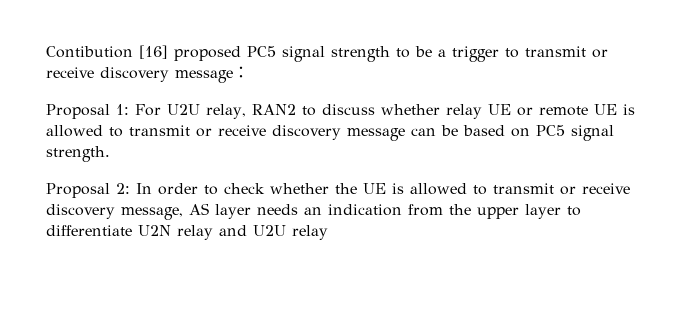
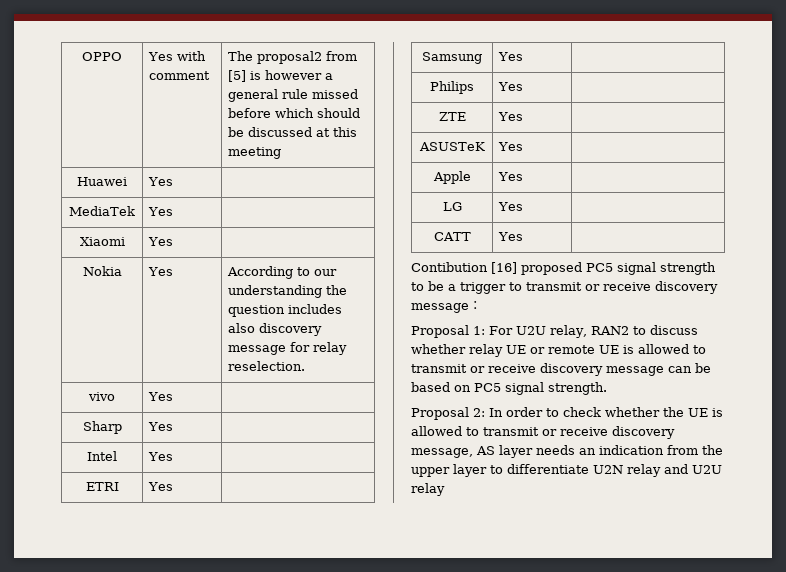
+ OPPO | Yes with comment | The proposal2 from [5] is however a general rule missed before which should be discussed at this meeting
+ Huawei | Yes |
+ MediaTek | Yes |
+ Xiaomi | Yes |
+ Nokia | Yes | According to our understanding the question includes also discovery message for relay reselection.
+ vivo | Yes |
+ Sharp | Yes |
+ Intel | Yes |
+ ETRI | Yes |
+ Samsung | Yes |
+ Philips | Yes |
+ ZTE | Yes |
+ ASUSTeK | Yes |
+ Apple | Yes |
+ LG | Yes |
+ CATT | Yes |

